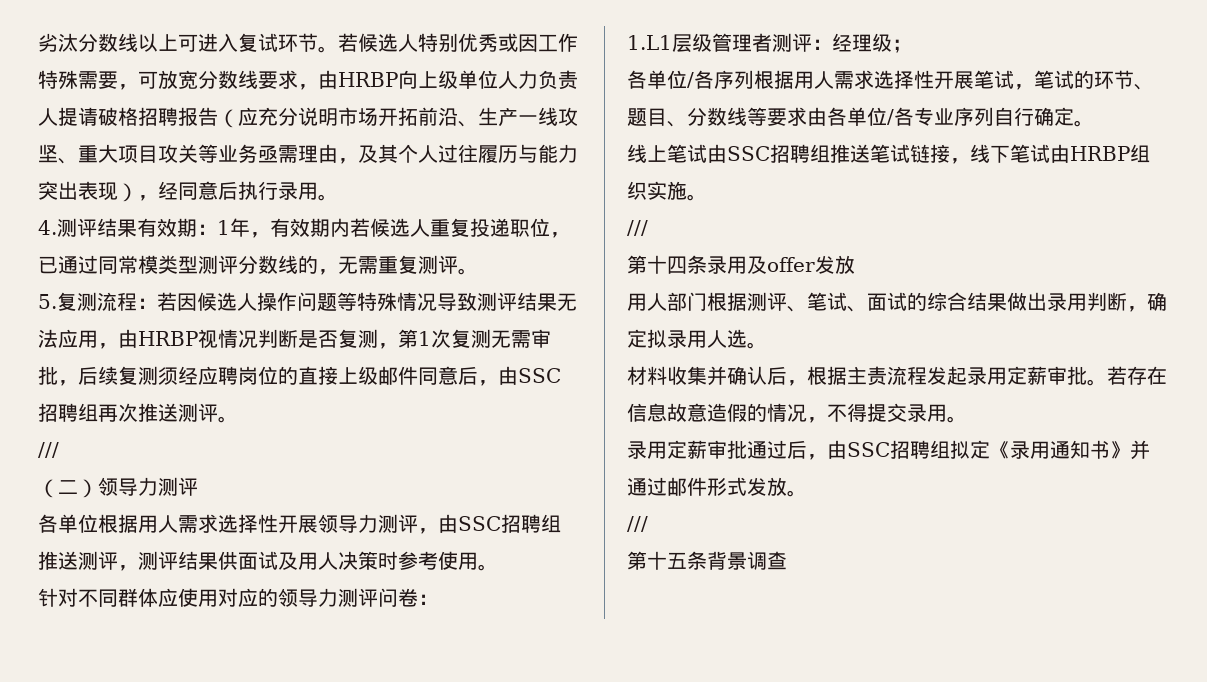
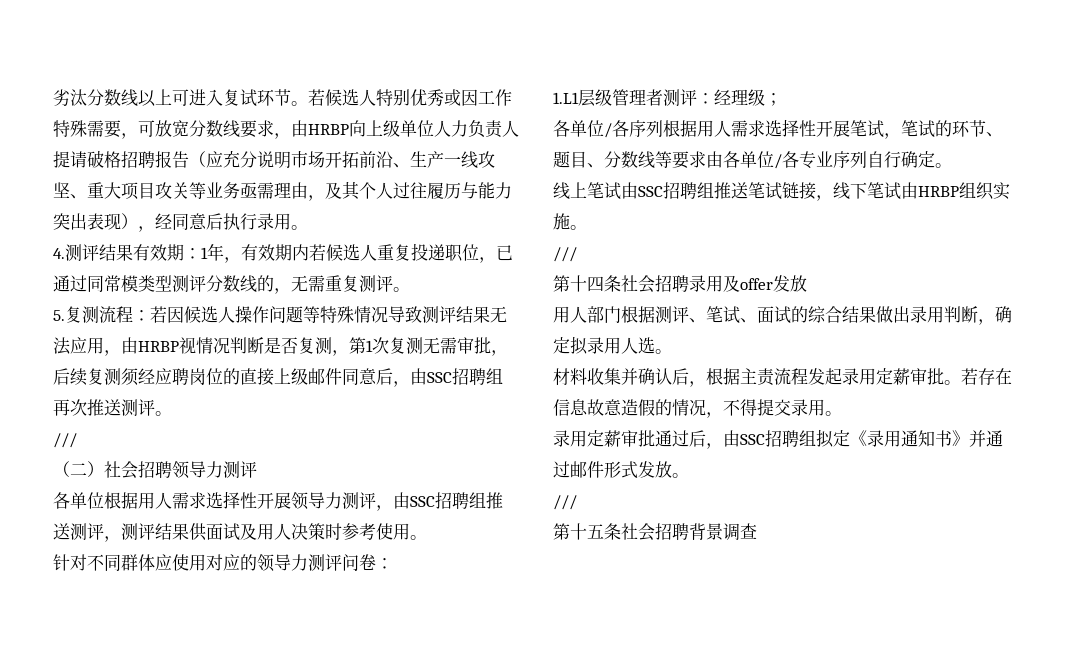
- （二）领导力测评
+ （二）社会招聘领导力测评
- 第十四条录用及offer发放
+ 第十四条社会招聘录用及offer发放
- 第十五条背景调查
+ 第十五条社会招聘背景调查

